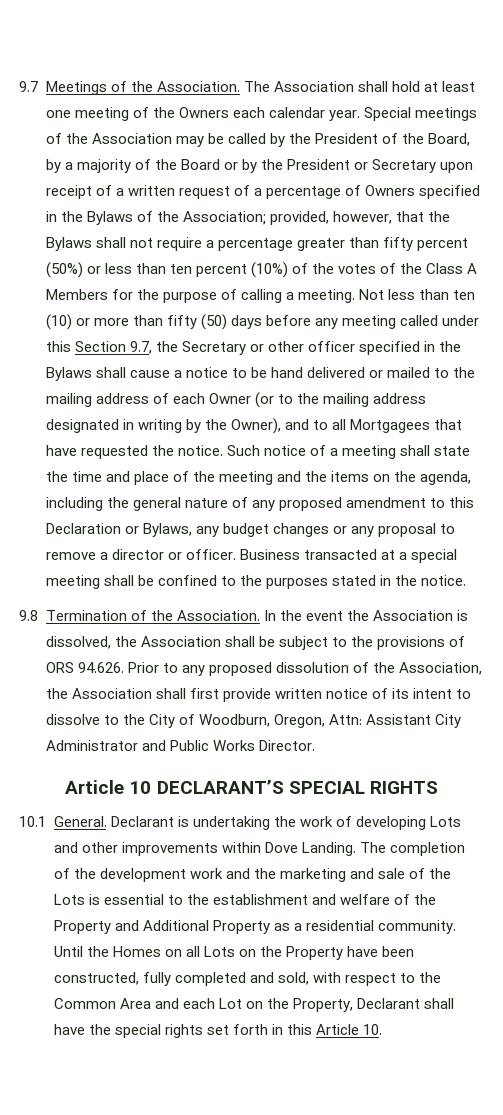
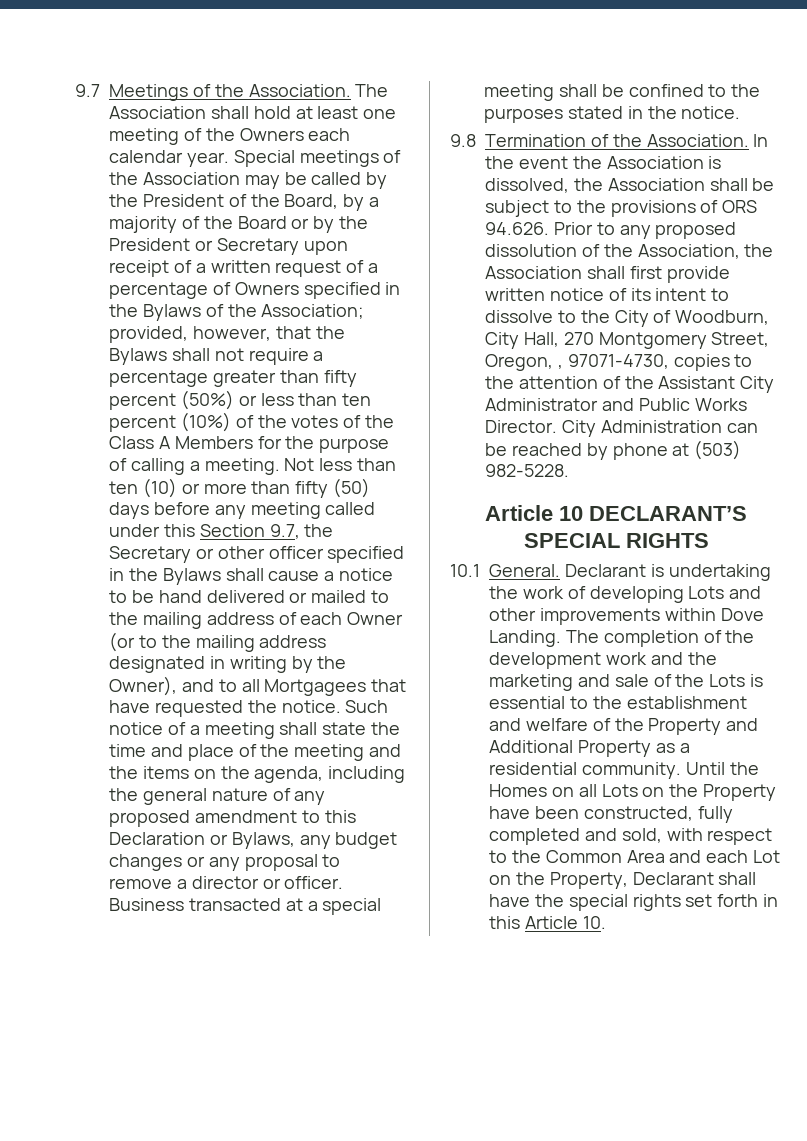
- In the event the Association is dissolved, the Association shall be subject to the provisions of ORS 94.626. Prior to any proposed dissolution of the Association, the Association shall first provide written notice of its intent to dissolve to the City of Woodburn, Oregon, Attn: Assistant City Administrator and Public Works Director.
+ In the event the Association is dissolved, the Association shall be subject to the provisions of ORS 94.626. Prior to any proposed dissolution of the Association, the Association shall first provide written notice of its intent to dissolve to the City of Woodburn, City Hall, 270 Montgomery Street, Oregon, , 97071-4730, copies to the attention of the Assistant City Administrator and Public Works Director. City Administration can be reached by phone at (503) 982-5228.

